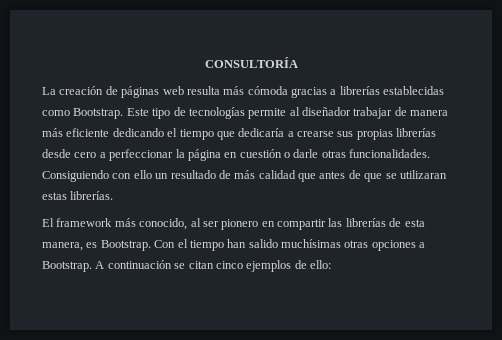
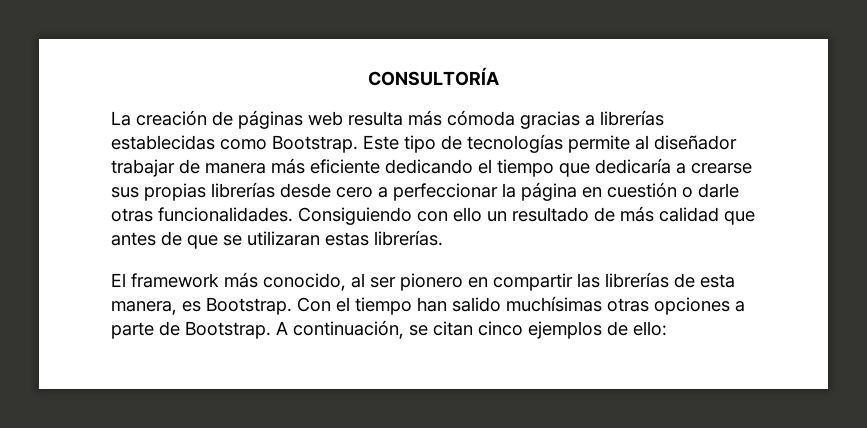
- Con el tiempo han salido muchísimas otras opciones a Bootstrap.
+ Con el tiempo han salido muchísimas otras opciones a parte de Bootstrap.
- A continuación se citan cinco ejemplos de ello:
+ A continuación, se citan cinco ejemplos de ello:

